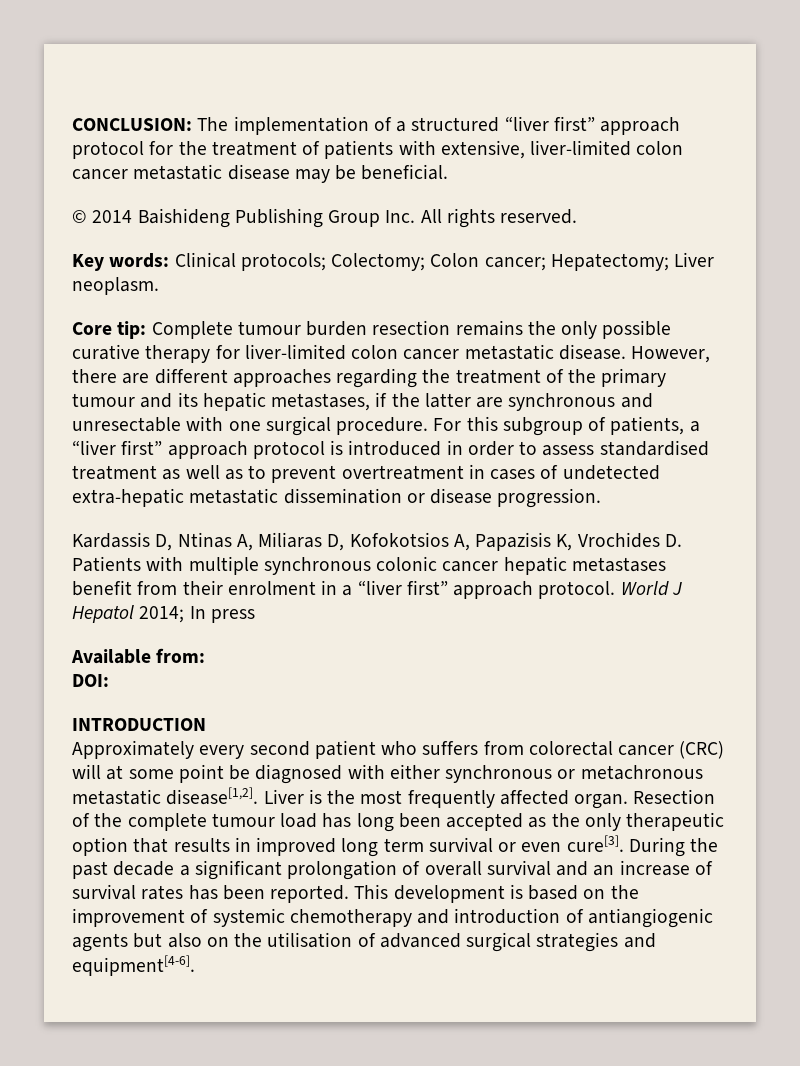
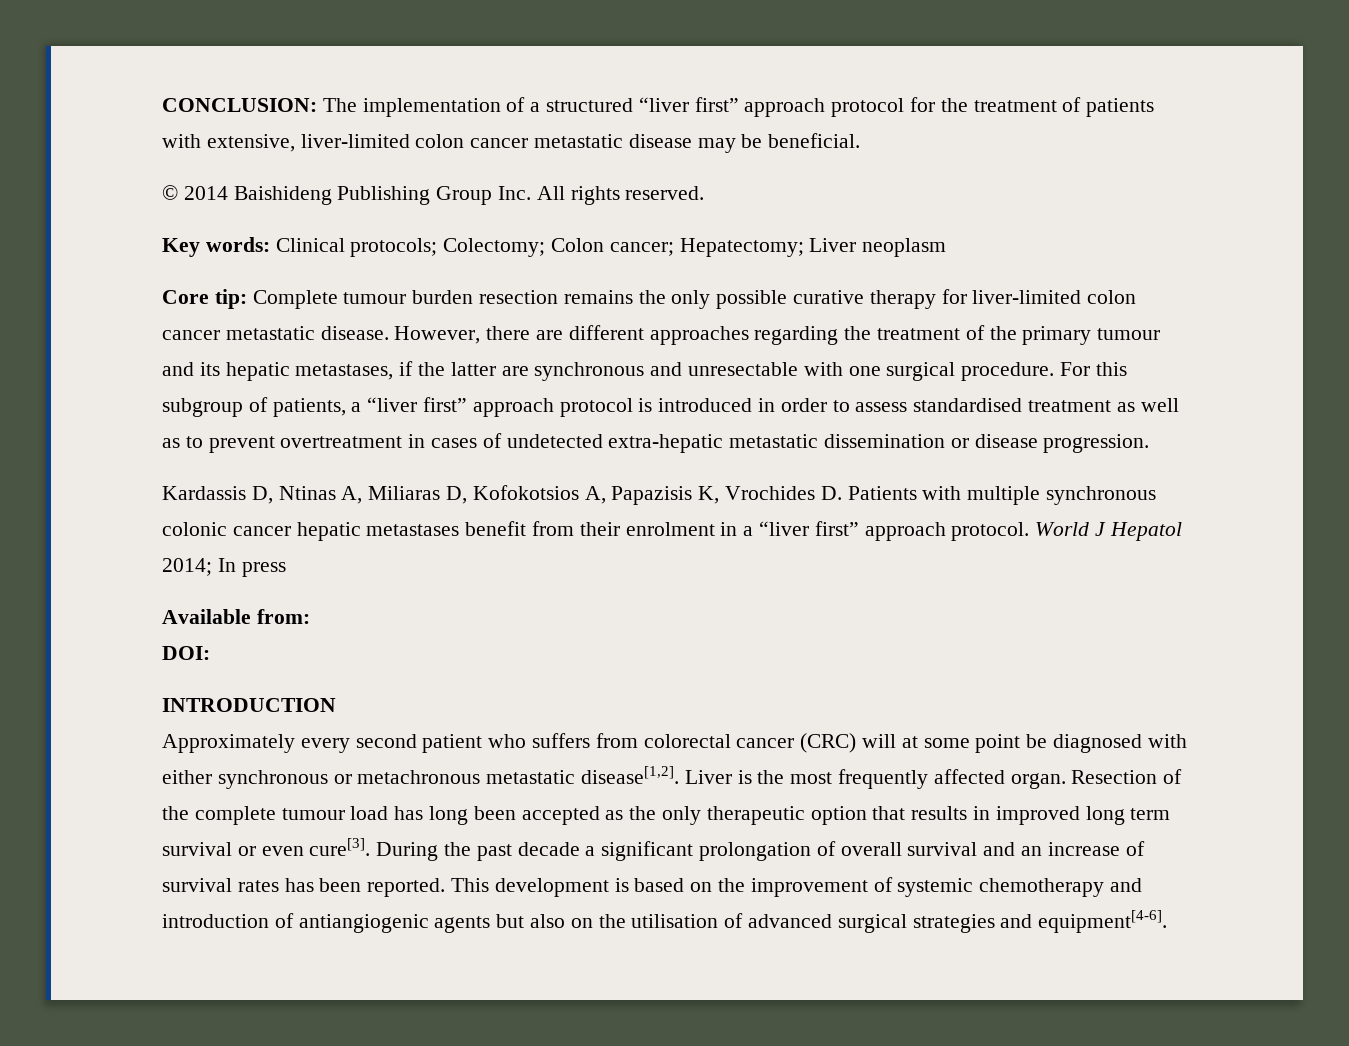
- Key words: Clinical protocols; Colectomy; Colon cancer; Hepatectomy; Liver neoplasm.
+ Key words: Clinical protocols; Colectomy; Colon cancer; Hepatectomy; Liver neoplasm

